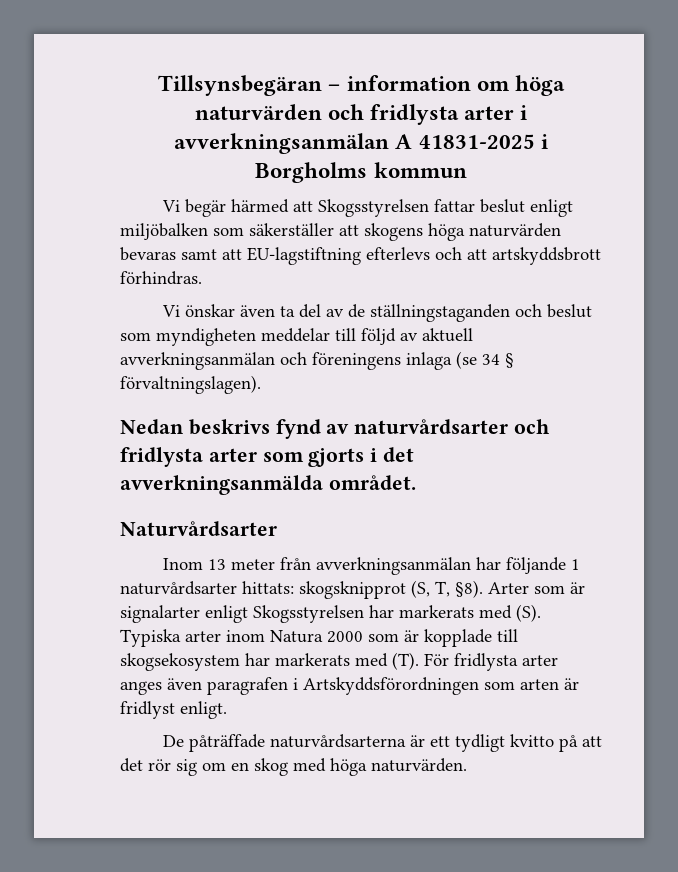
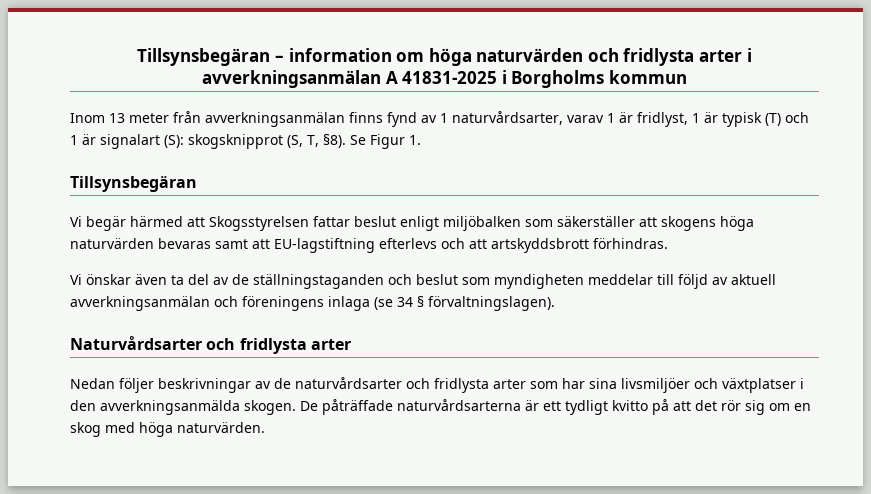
+ Inom 13 meter från avverkningsanmälan finns fynd av 1 naturvårdsarter, varav 1 är fridlyst, 1 är typisk (T) och 1 är signalart (S): skogsknipprot (S, T, §8). Se Figur 1.
+ Tillsynsbegäran
- Nedan beskrivs fynd av naturvårdsarter och fridlysta arter som gjorts i det avverkningsanmälda området.
- Naturvårdsarter
- Inom 13 meter från avverkningsanmälan har följande 1 naturvårdsarter hittats: skogsknipprot (S, T, §8). Arter som är signalarter enligt Skogsstyrelsen har markerats med (S). Typiska arter inom Natura 2000 som är kopplade till skogsekosystem har markerats med (T). För fridlysta arter anges även paragrafen i Artskyddsförordningen som arten är fridlyst enligt.
- De påträffade naturvårdsarterna är ett tydligt kvitto på att det rör sig om en skog med höga naturvärden.
+ Naturvårdsarter och fridlysta arter
+ Nedan följer beskrivningar av de naturvårdsarter och fridlysta arter som har sina livsmiljöer och växtplatser i den avverkningsanmälda skogen. De påträffade naturvårdsarterna är ett tydligt kvitto på att det rör sig om en skog med höga naturvärden.

